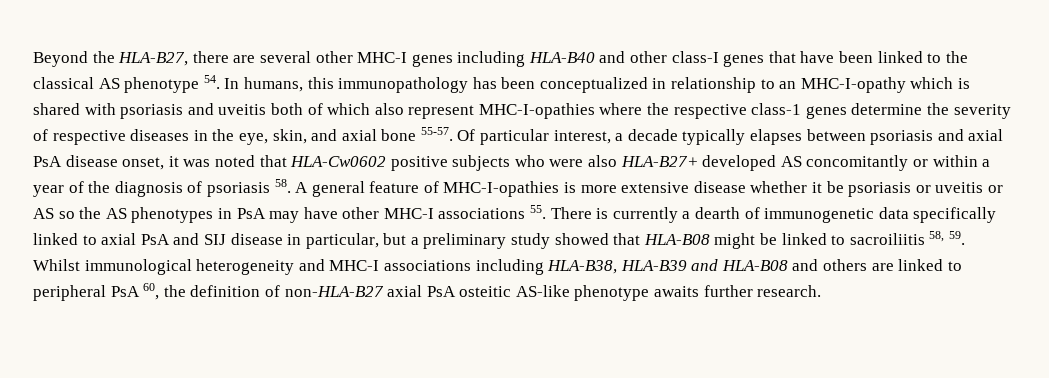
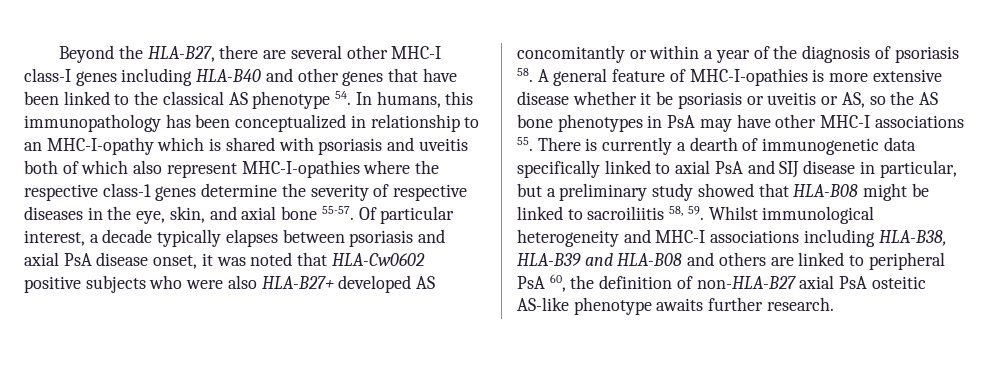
- Beyond the HLA-B27, there are several other MHC-I genes including HLA-B40 and other class-I genes that have been linked to the classical AS phenotype 54. In humans, this immunopathology has been conceptualized in relationship to an MHC-I-opathy which is shared with psoriasis and uveitis both of which also represent MHC-I-opathies where the respective class-1 genes determine the severity of respective diseases in the eye, skin, and axial bone 55-57.
+ Beyond the HLA-B27, there are several other MHC-I class-I genes including HLA-B40 and other genes that have been linked to the classical AS phenotype 54. In humans, this immunopathology has been conceptualized in relationship to an MHC-I-opathy which is shared with psoriasis and uveitis both of which also represent MHC-I-opathies where the respective class-1 genes determine the severity of respective diseases in the eye, skin, and axial bone 55-57.
- Of particular interest, a decade typically elapses between psoriasis and axial PsA disease onset, it was noted that HLA-Cw0602 positive subjects who were also HLA-B27+ developed AS concomitantly or within a year of the diagnosis of psoriasis 58. A general feature of MHC-I-opathies is more extensive disease whether it be psoriasis or uveitis or AS so the AS phenotypes in PsA may have other MHC-I associations 55. There is currently a dearth of immunogenetic data specifically linked to axial PsA and SIJ disease in particular, but a preliminary study showed that HLA-B08 might be linked to sacroiliitis 58, 59. Whilst immunological heterogeneity and MHC-I associations including HLA-B38, HLA-B39 and HLA-B08 and others are linked to peripheral PsA 60, the definition of non-HLA-B27 axial PsA osteitic AS-like phenotype awaits further research.
+ Of particular interest, a decade typically elapses between psoriasis and axial PsA disease onset, it was noted that HLA-Cw0602 positive subjects who were also HLA-B27+ developed AS concomitantly or within a year of the diagnosis of psoriasis 58. A general feature of MHC-I-opathies is more extensive disease whether it be psoriasis or uveitis or AS, so the AS bone phenotypes in PsA may have other MHC-I associations 55. There is currently a dearth of immunogenetic data specifically linked to axial PsA and SIJ disease in particular, but a preliminary study showed that HLA-B08 might be linked to sacroiliitis 58, 59. Whilst immunological heterogeneity and MHC-I associations including HLA-B38, HLA-B39 and HLA-B08 and others are linked to peripheral PsA 60, the definition of non-HLA-B27 axial PsA osteitic AS-like phenotype awaits further research.

